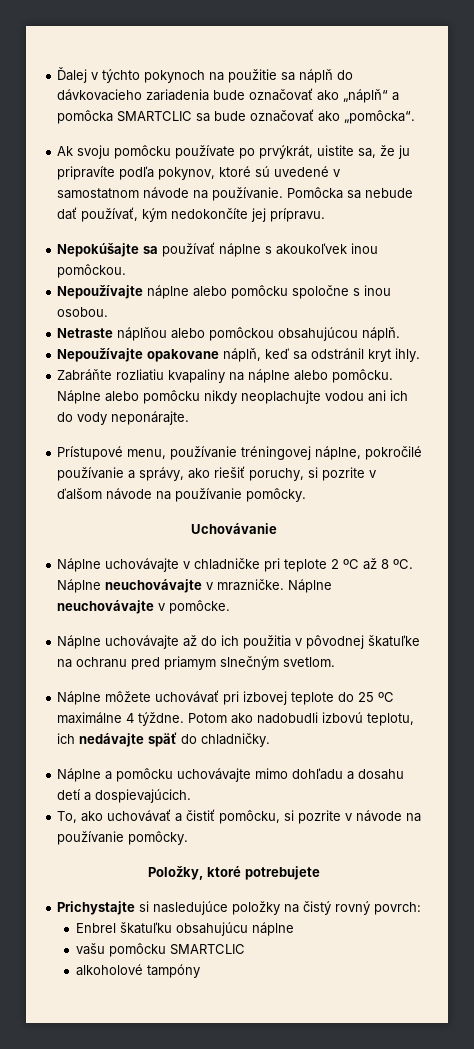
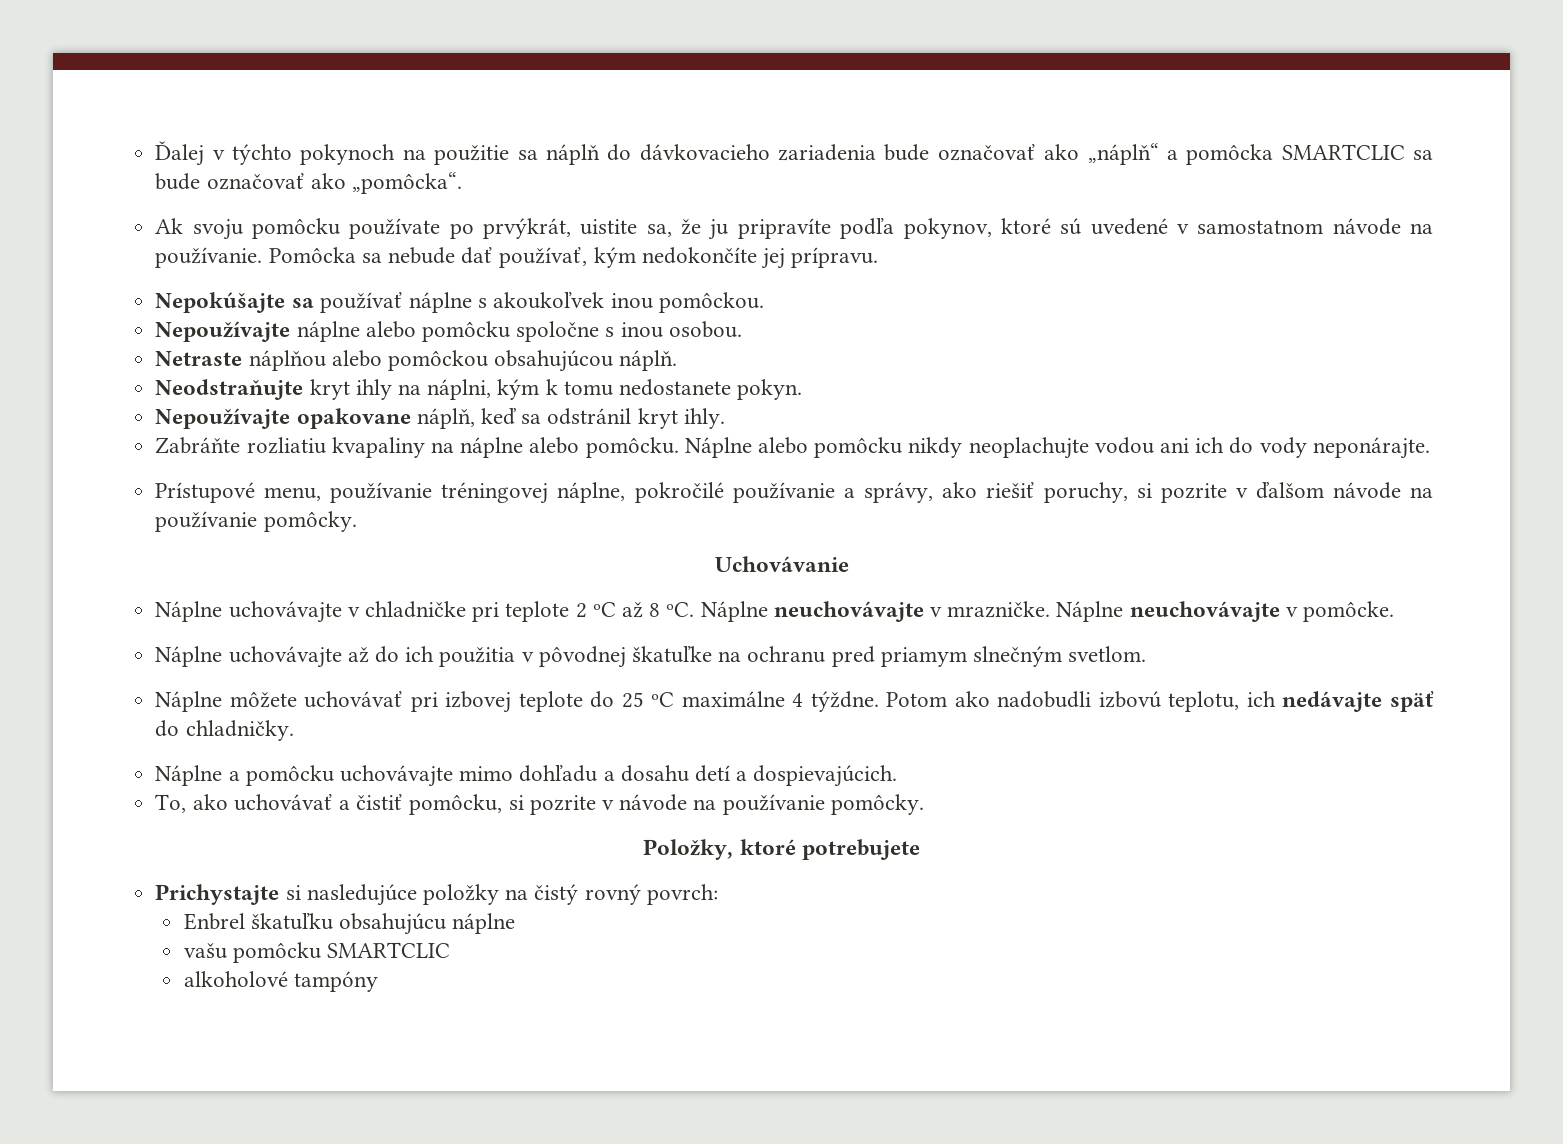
+ Neodstraňujte kryt ihly na náplni, kým k tomu nedostanete pokyn.

